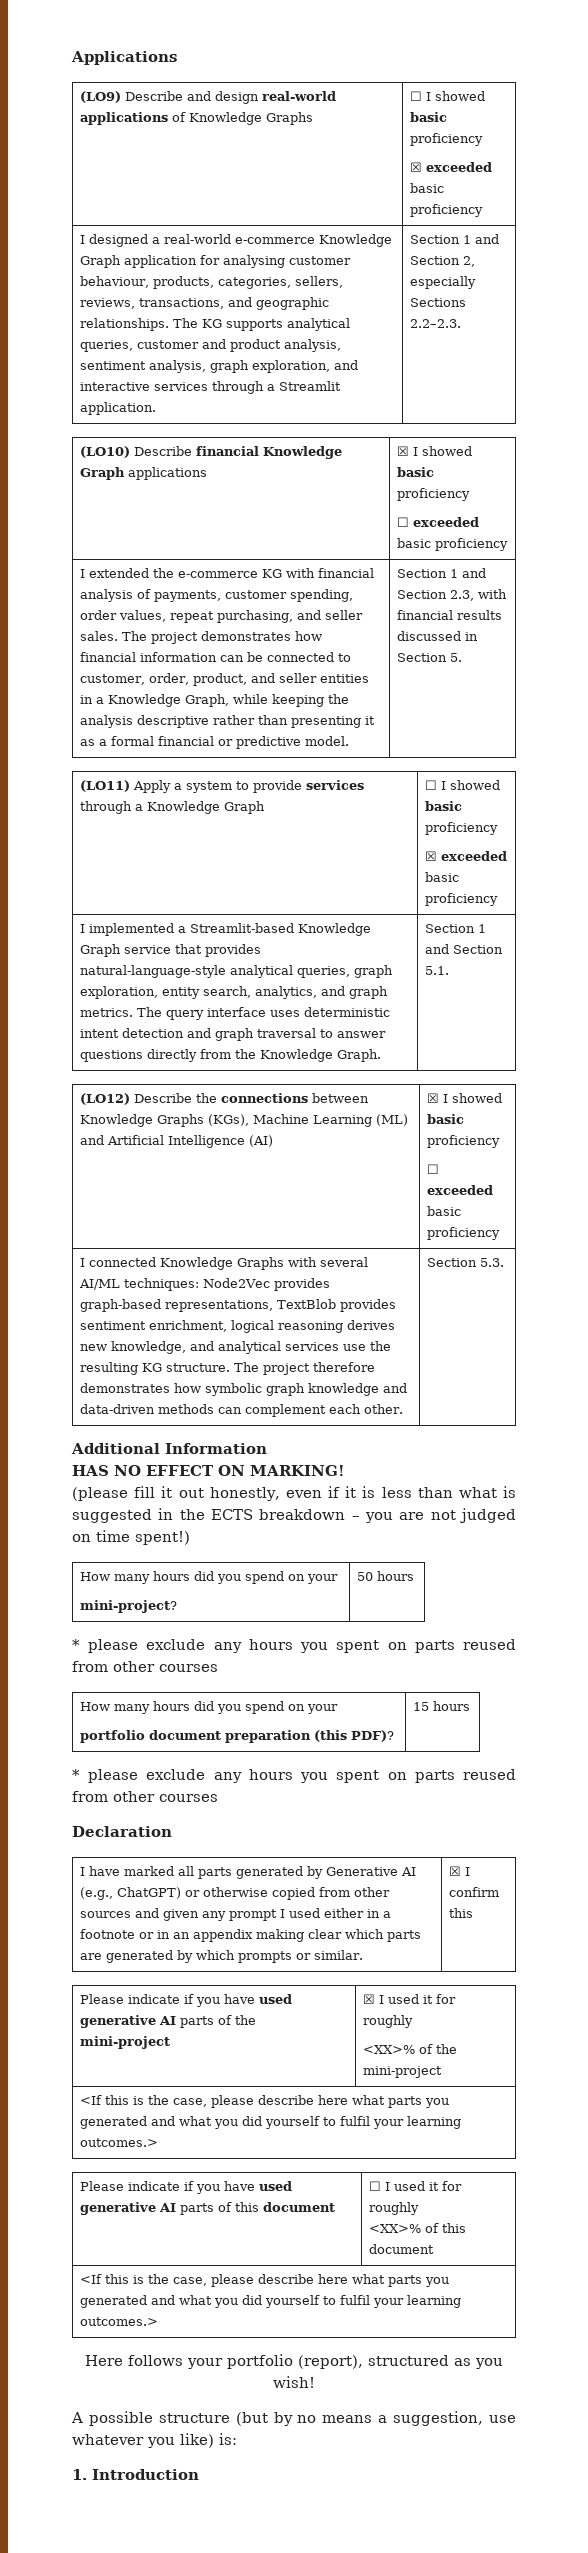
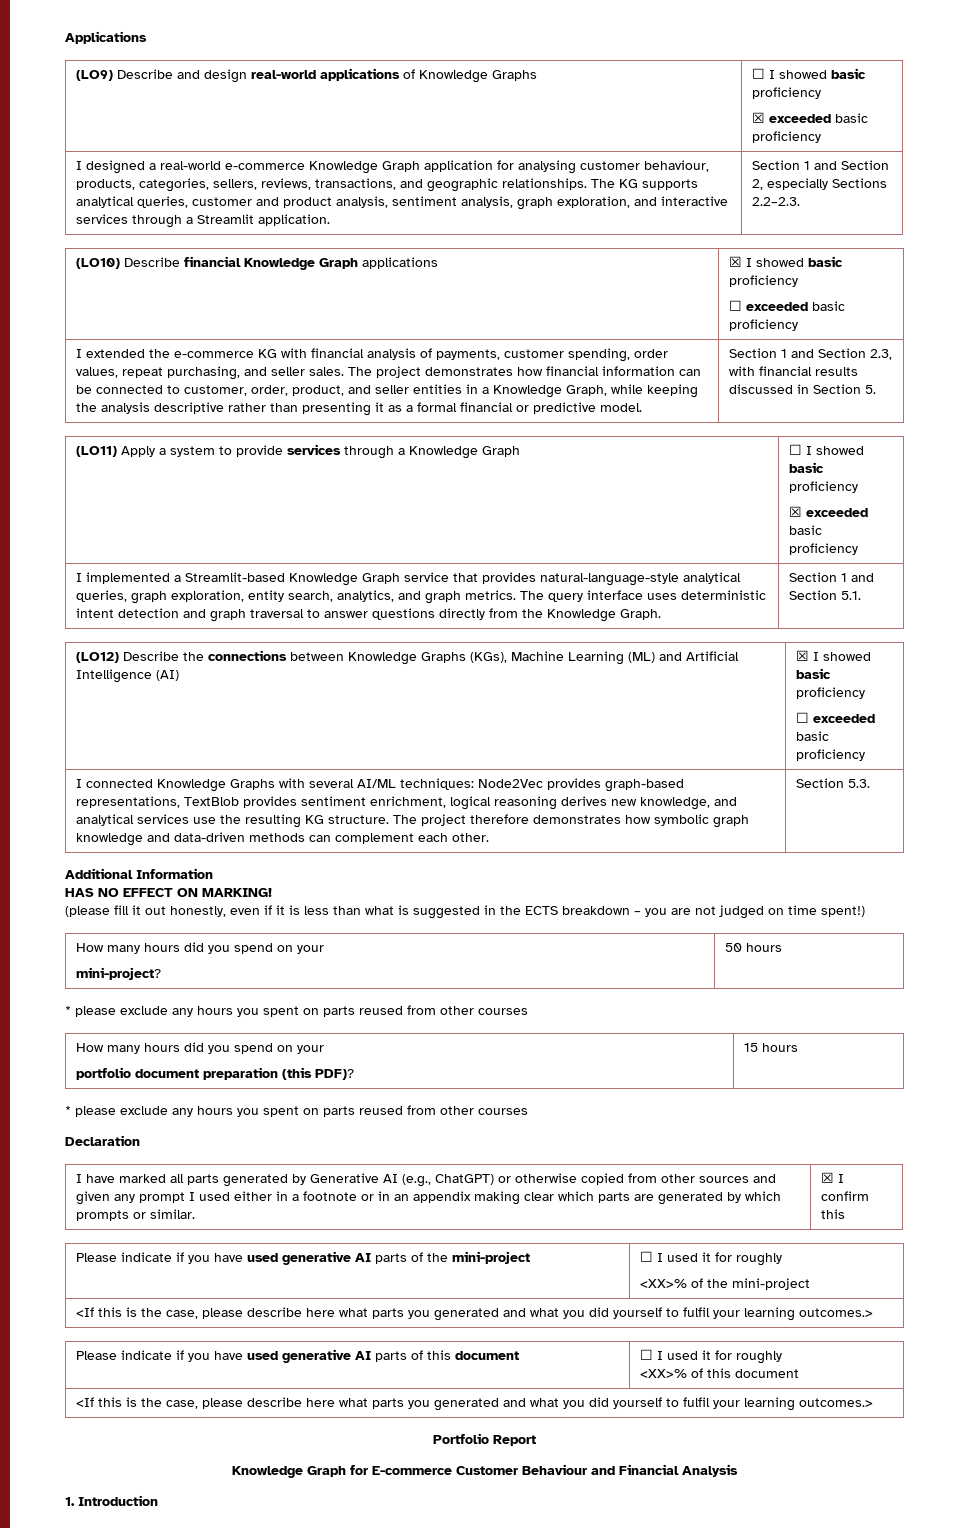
- Please indicate if you have used generative AI parts of the mini-project | ☒ I used it for roughly
+ Please indicate if you have used generative AI parts of the mini-project | ☐ I used it for roughly
- Here follows your portfolio (report), structured as you wish!
- A possible structure (but by no means a suggestion, use whatever you like) is:
+ Portfolio Report
+ Knowledge Graph for E-commerce Customer Behaviour and Financial Analysis

